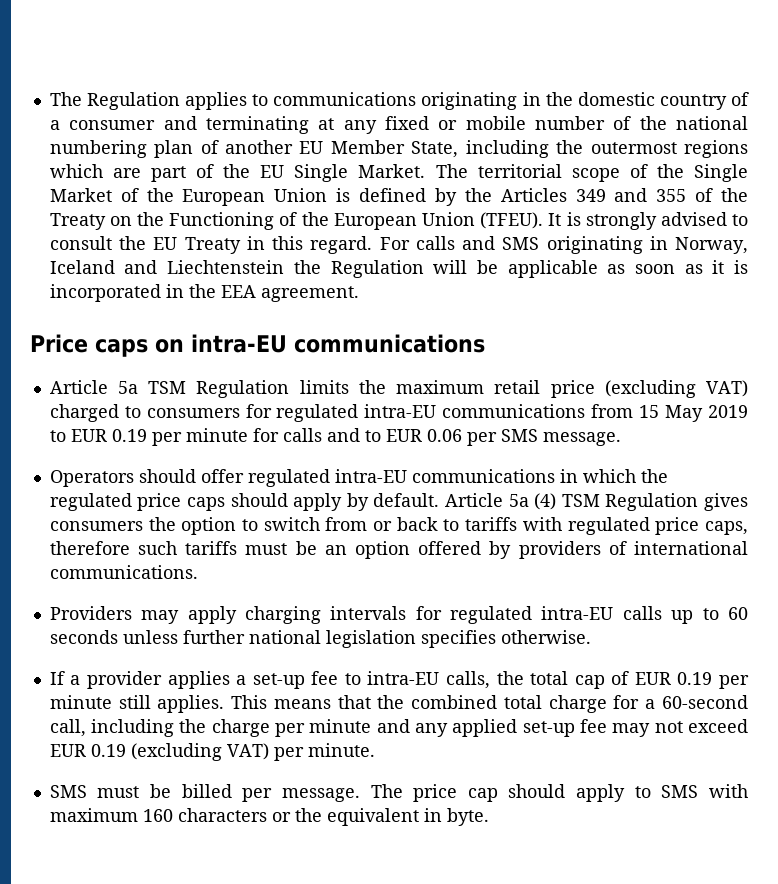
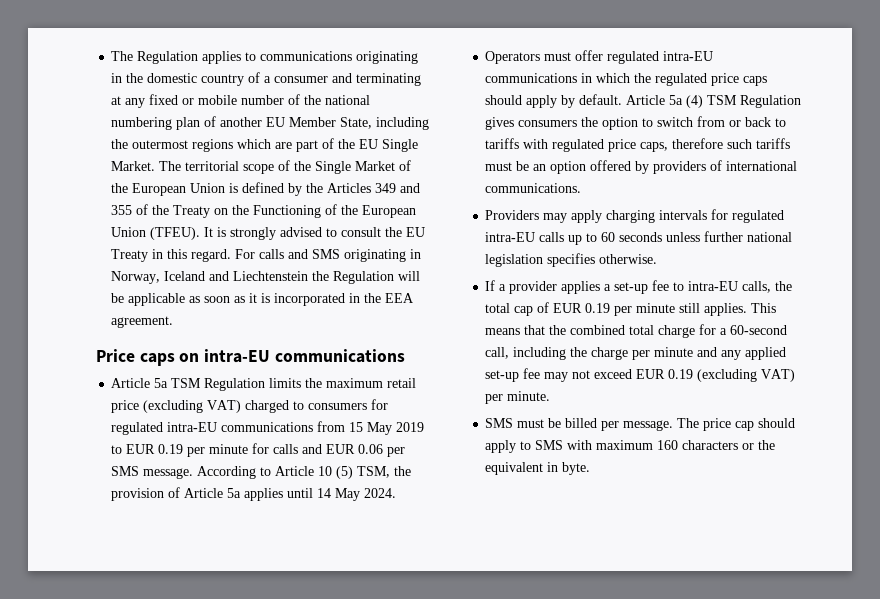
- Article 5a TSM Regulation limits the maximum retail price (excluding VAT) charged to consumers for regulated intra-EU communications from 15 May 2019 to EUR 0.19 per minute for calls and to EUR 0.06 per SMS message.
+ Article 5a TSM Regulation limits the maximum retail price (excluding VAT) charged to consumers for regulated intra-EU communications from 15 May 2019 to EUR 0.19 per minute for calls and EUR 0.06 per SMS message. According to Article 10 (5) TSM, the provision of Article 5a applies until 14 May 2024.
- Operators should offer regulated intra-EU communications in which the regulated price caps should apply by default.
+ Operators must offer regulated intra-EU communications in which the regulated price caps should apply by default.

